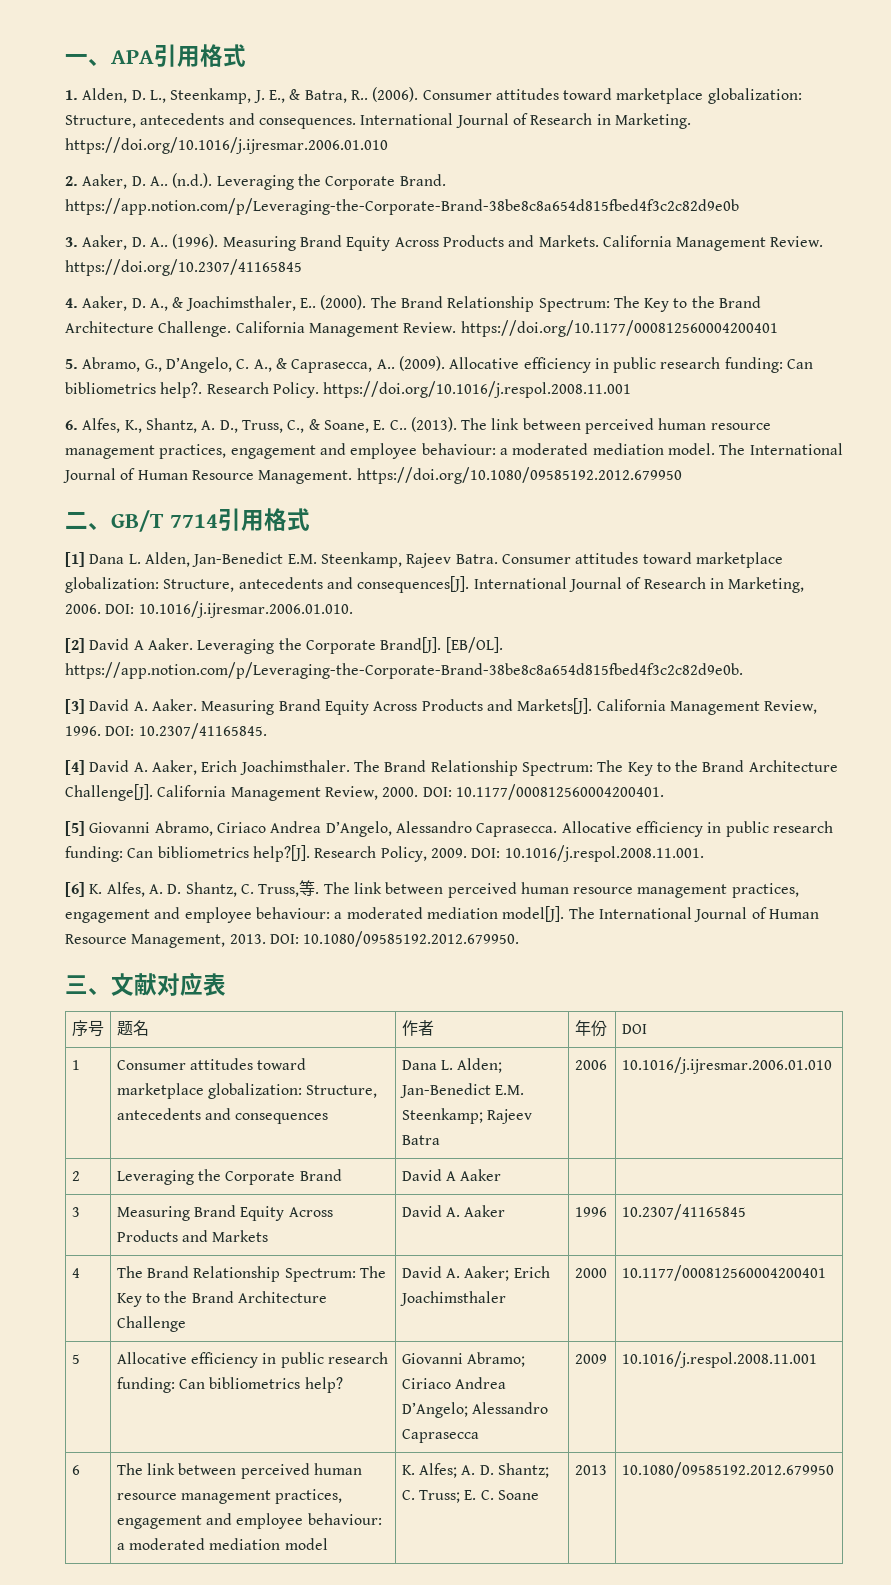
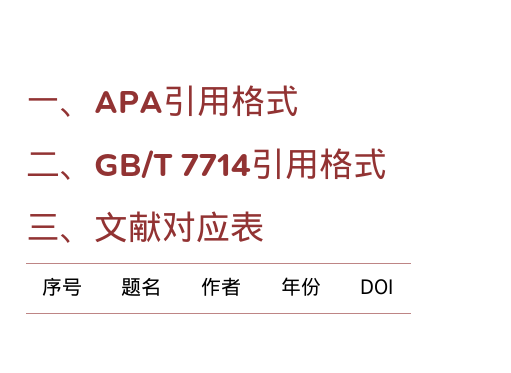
- 1. Alden, D. L., Steenkamp, J. E., & Batra, R.. (2006). Consumer attitudes toward marketplace globalization: Structure, antecedents and consequences. International Journal of Research in Marketing. https://doi.org/10.1016/j.ijresmar.2006.01.010
- 2. Aaker, D. A.. (n.d.). Leveraging the Corporate Brand. https://app.notion.com/p/Leveraging-the-Corporate-Brand-38be8c8a654d815fbed4f3c2c82d9e0b
- 3. Aaker, D. A.. (1996). Measuring Brand Equity Across Products and Markets. California Management Review. https://doi.org/10.2307/41165845
- 4. Aaker, D. A., & Joachimsthaler, E.. (2000). The Brand Relationship Spectrum: The Key to the Brand Architecture Challenge. California Management Review. https://doi.org/10.1177/000812560004200401
- 5. Abramo, G., D’Angelo, C. A., & Caprasecca, A.. (2009). Allocative efficiency in public research funding: Can bibliometrics help?. Research Policy. https://doi.org/10.1016/j.respol.2008.11.001
- 6. Alfes, K., Shantz, A. D., Truss, C., & Soane, E. C.. (2013). The link between perceived human resource management practices, engagement and employee behaviour: a moderated mediation model. The International Journal of Human Resource Management. https://doi.org/10.1080/09585192.2012.679950
- [1] Dana L. Alden, Jan-Benedict E.M. Steenkamp, Rajeev Batra. Consumer attitudes toward marketplace globalization: Structure, antecedents and consequences[J]. International Journal of Research in Marketing, 2006. DOI: 10.1016/j.ijresmar.2006.01.010.
- [2] David A Aaker. Leveraging the Corporate Brand[J]. [EB/OL]. https://app.notion.com/p/Leveraging-the-Corporate-Brand-38be8c8a654d815fbed4f3c2c82d9e0b.
- [3] David A. Aaker. Measuring Brand Equity Across Products and Markets[J]. California Management Review, 1996. DOI: 10.2307/41165845.
- [4] David A. Aaker, Erich Joachimsthaler. The Brand Relationship Spectrum: The Key to the Brand Architecture Challenge[J]. California Management Review, 2000. DOI: 10.1177/000812560004200401.
- [5] Giovanni Abramo, Ciriaco Andrea D’Angelo, Alessandro Caprasecca. Allocative efficiency in public research funding: Can bibliometrics help?[J]. Research Policy, 2009. DOI: 10.1016/j.respol.2008.11.001.
- [6] K. Alfes, A. D. Shantz, C. Truss,等. The link between perceived human resource management practices, engagement and employee behaviour: a moderated mediation model[J]. The International Journal of Human Resource Management, 2013. DOI: 10.1080/09585192.2012.679950.
- 1 | Consumer attitudes toward marketplace globalization: Structure, antecedents and consequences | Dana L. Alden; Jan-Benedict E.M. Steenkamp; Rajeev Batra | 2006 | 10.1016/j.ijresmar.2006.01.010
- 2 | Leveraging the Corporate Brand | David A Aaker | |
- 3 | Measuring Brand Equity Across Products and Markets | David A. Aaker | 1996 | 10.2307/41165845
- 4 | The Brand Relationship Spectrum: The Key to the Brand Architecture Challenge | David A. Aaker; Erich Joachimsthaler | 2000 | 10.1177/000812560004200401
- 5 | Allocative efficiency in public research funding: Can bibliometrics help? | Giovanni Abramo; Ciriaco Andrea D’Angelo; Alessandro Caprasecca | 2009 | 10.1016/j.respol.2008.11.001
- 6 | The link between perceived human resource management practices, engagement and employee behaviour: a moderated mediation model | K. Alfes; A. D. Shantz; C. Truss; E. C. Soane | 2013 | 10.1080/09585192.2012.679950

